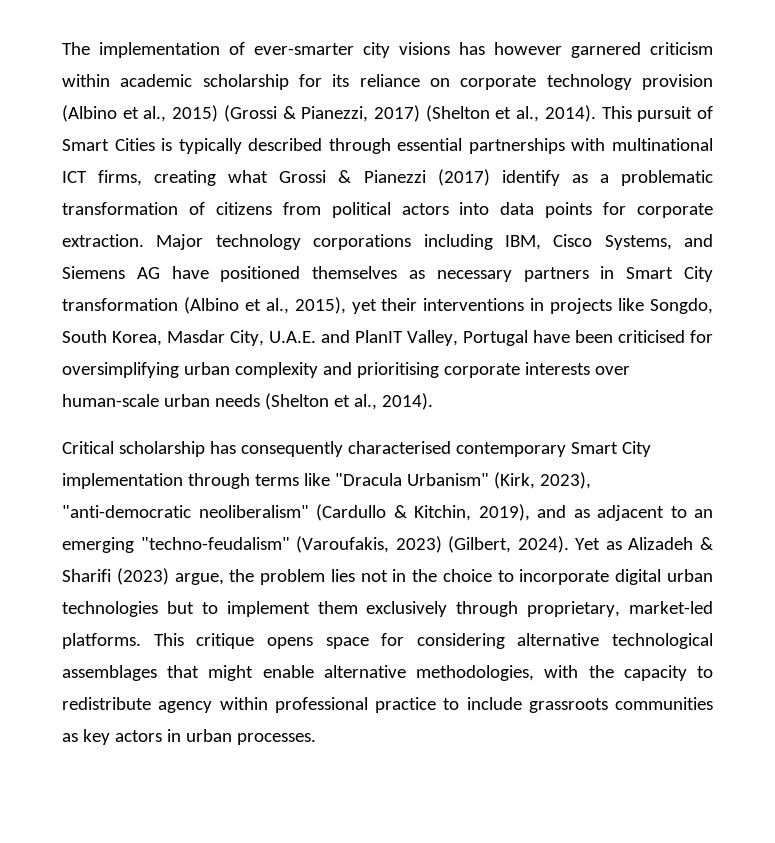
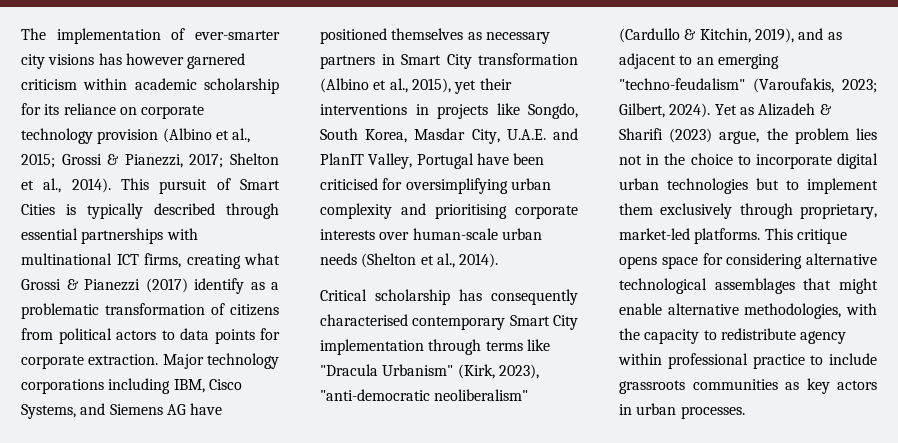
- The implementation of ever-smarter city visions has however garnered criticism within academic scholarship for its reliance on corporate technology provision (Albino et al., 2015) (Grossi & Pianezzi, 2017) (Shelton et al., 2014).
+ The implementation of ever-smarter city visions has however garnered criticism within academic scholarship for its reliance on corporate technology provision (Albino et al., 2015; Grossi & Pianezzi, 2017; Shelton et al., 2014).
- This pursuit of Smart Cities is typically described through essential partnerships with multinational ICT firms, creating what Grossi & Pianezzi (2017) identify as a problematic transformation of citizens from political actors into data points for corporate extraction.
+ This pursuit of Smart Cities is typically described through essential partnerships with multinational ICT firms, creating what Grossi & Pianezzi (2017) identify as a problematic transformation of citizens from political actors to data points for corporate extraction.
- Critical scholarship has consequently characterised contemporary Smart City implementation through terms like "Dracula Urbanism" (Kirk, 2023), "anti-democratic neoliberalism" (Cardullo & Kitchin, 2019), and as adjacent to an emerging "techno-feudalism" (Varoufakis, 2023) (Gilbert, 2024).
+ Critical scholarship has consequently characterised contemporary Smart City implementation through terms like "Dracula Urbanism" (Kirk, 2023), "anti-democratic neoliberalism" (Cardullo & Kitchin, 2019), and as adjacent to an emerging "techno-feudalism" (Varoufakis, 2023; Gilbert, 2024).

